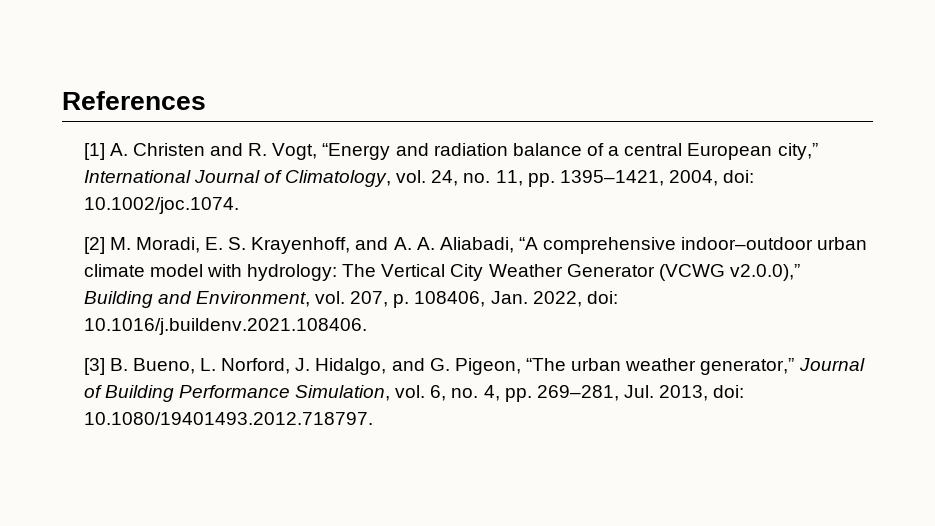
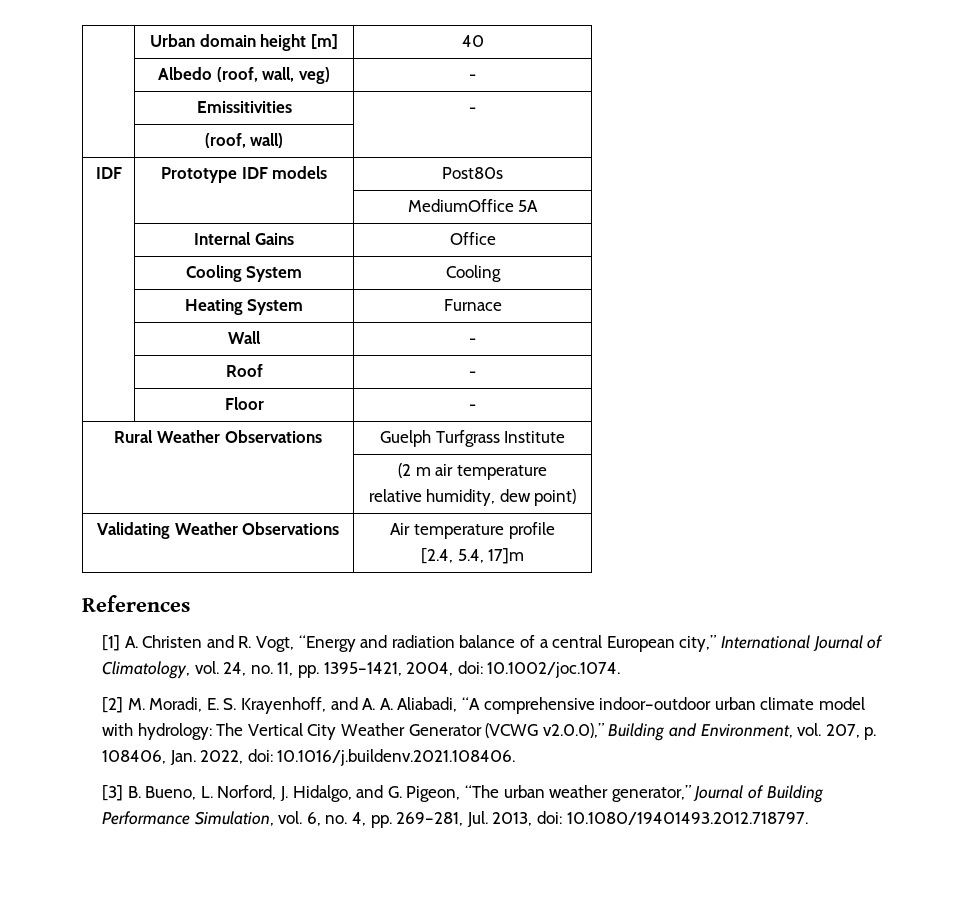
+ | Urban domain height [m] | 40
+ | Albedo (roof, wall, veg) | -
+ | Emissitivities | -
+ | (roof, wall) |
+ IDF | Prototype IDF models | Post80s
+ | | MediumOffice 5A
+ | Internal Gains | Office
+ | Cooling System | Cooling
+ | Heating System | Furnace
+ | Wall | -
+ | Roof | -
+ | Floor | -
+ Rural Weather Observations | Guelph Turfgrass Institute
+ | (2 m air temperature
+ relative humidity, dew point)
+ Validating Weather Observations | Air temperature profile
+ [2.4, 5.4, 17]m

